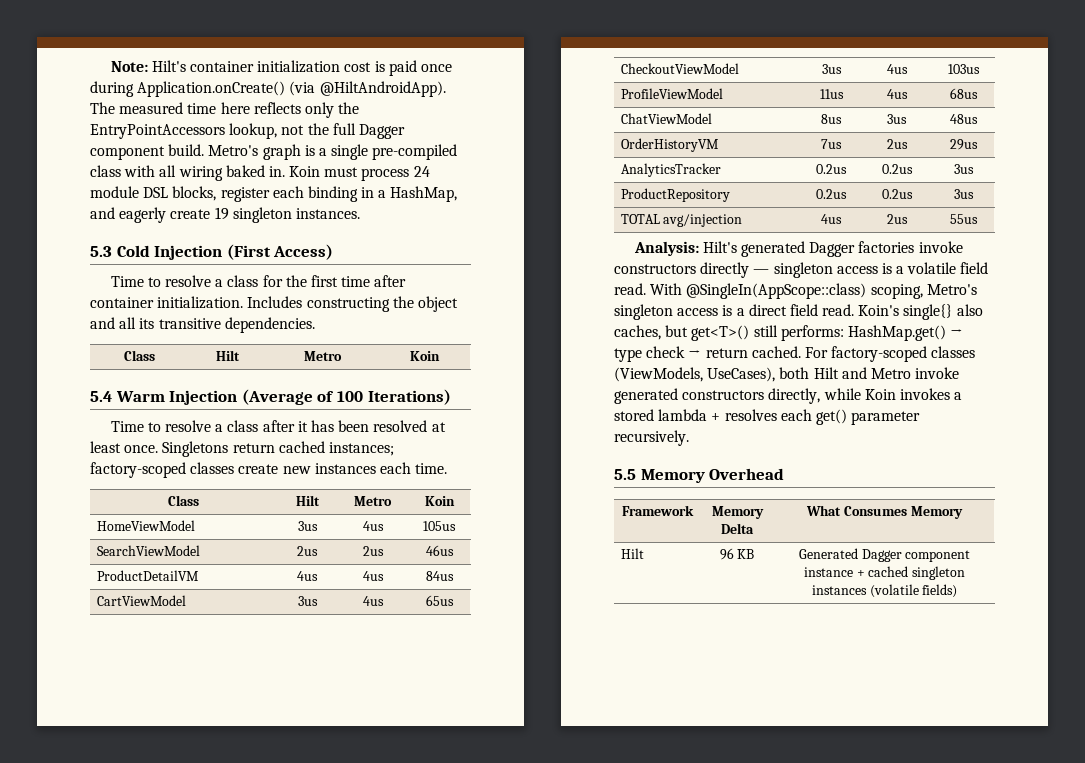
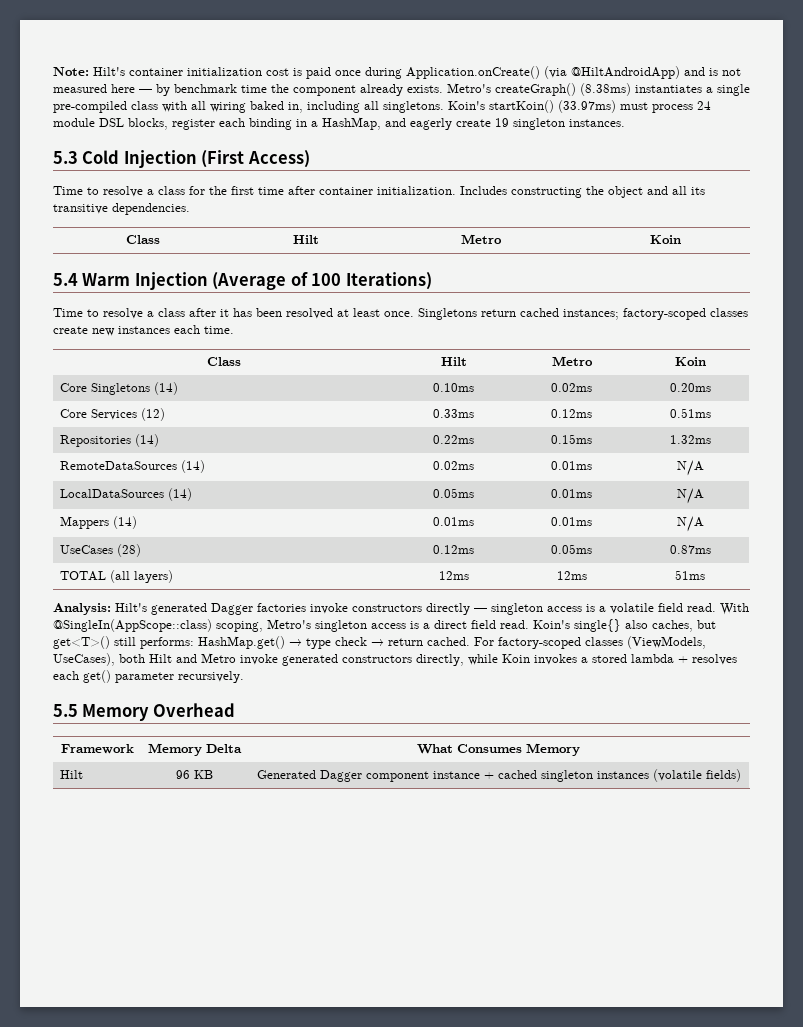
- Note: Hilt's container initialization cost is paid once during Application.onCreate() (via @HiltAndroidApp). The measured time here reflects only the EntryPointAccessors lookup, not the full Dagger component build. Metro's graph is a single pre-compiled class with all wiring baked in. Koin must process 24 module DSL blocks, register each binding in a HashMap, and eagerly create 19 singleton instances.
+ Note: Hilt's container initialization cost is paid once during Application.onCreate() (via @HiltAndroidApp) and is not measured here — by benchmark time the component already exists. Metro's createGraph() (8.38ms) instantiates a single pre-compiled class with all wiring baked in, including all singletons. Koin's startKoin() (33.97ms) must process 24 module DSL blocks, register each binding in a HashMap, and eagerly create 19 singleton instances.
- HomeViewModel | 3us | 4us | 105us
- SearchViewModel | 2us | 2us | 46us
- ProductDetailVM | 4us | 4us | 84us
- CartViewModel | 3us | 4us | 65us
- CheckoutViewModel | 3us | 4us | 103us
- ProfileViewModel | 11us | 4us | 68us
- ChatViewModel | 8us | 3us | 48us
- OrderHistoryVM | 7us | 2us | 29us
- AnalyticsTracker | 0.2us | 0.2us | 3us
- ProductRepository | 0.2us | 0.2us | 3us
- TOTAL avg/injection | 4us | 2us | 55us
+ Core Singletons (14) | 0.10ms | 0.02ms | 0.20ms
+ Core Services (12) | 0.33ms | 0.12ms | 0.51ms
+ Repositories (14) | 0.22ms | 0.15ms | 1.32ms
+ RemoteDataSources (14) | 0.02ms | 0.01ms | N/A
+ LocalDataSources (14) | 0.05ms | 0.01ms | N/A
+ Mappers (14) | 0.01ms | 0.01ms | N/A
+ UseCases (28) | 0.12ms | 0.05ms | 0.87ms
+ TOTAL (all layers) | 12ms | 12ms | 51ms

